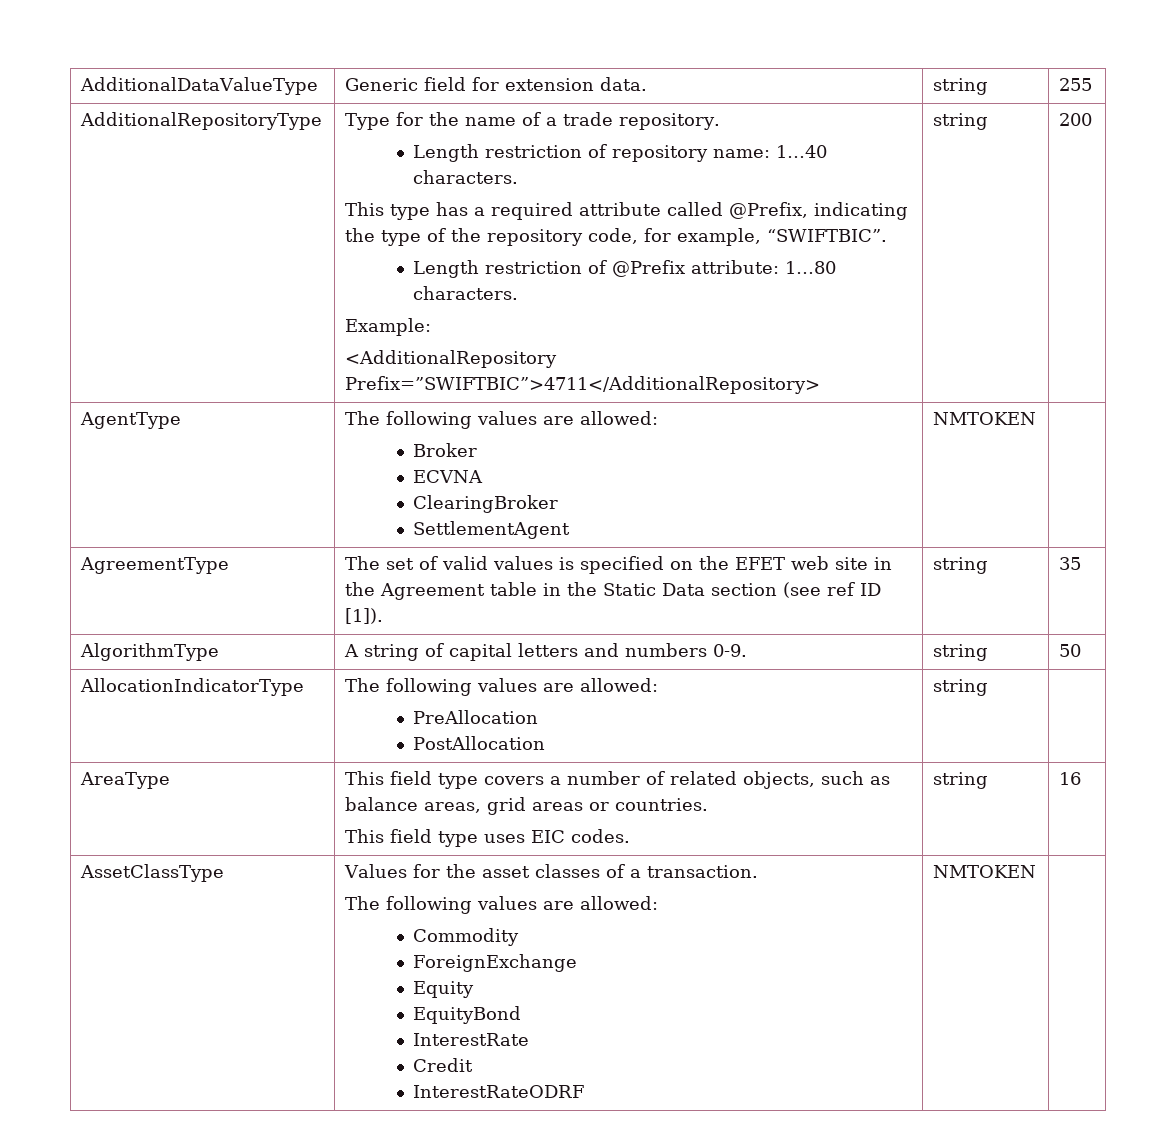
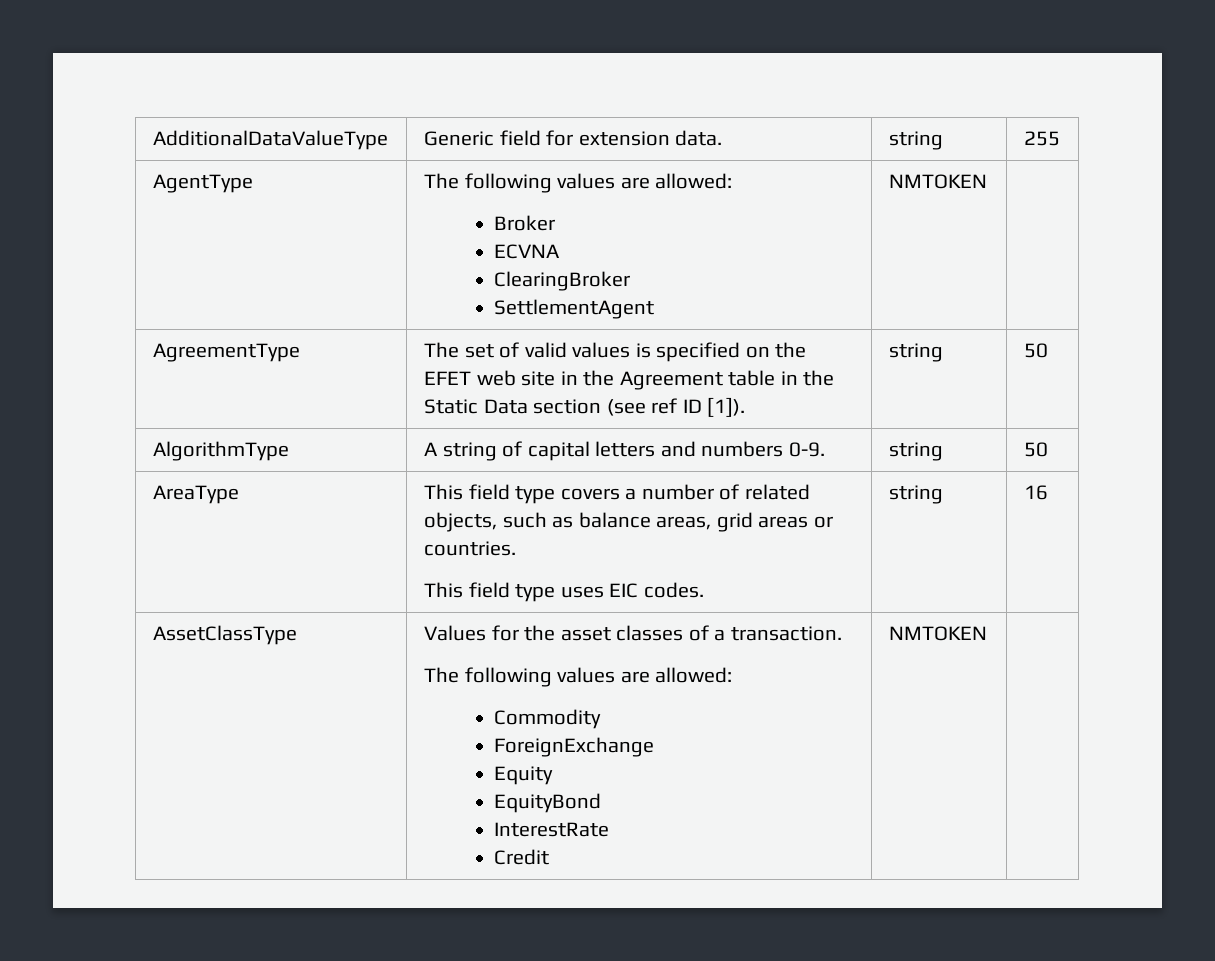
- AdditionalRepositoryType | Type for the name of a trade repository.
- Length restriction of repository name: 1…40 characters.
- This type has a required attribute called @Prefix, indicating the type of the repository code, for example, “SWIFTBIC”.
- Length restriction of @Prefix attribute: 1…80 characters.
- Example:
- <AdditionalRepository Prefix=”SWIFTBIC”>4711</AdditionalRepository> | string | 200
- AgreementType | The set of valid values is specified on the EFET web site in the Agreement table in the Static Data section (see ref ID [1]). | string | 35
+ AgreementType | The set of valid values is specified on the EFET web site in the Agreement table in the Static Data section (see ref ID [1]). | string | 50
- AllocationIndicatorType | The following values are allowed:
- PreAllocation
- PostAllocation | string |
  AssetClassType | Values for the asset classes of a transaction.
  The following values are allowed:
  Commodity
  ForeignExchange
  Equity
  EquityBond
  InterestRate
- Credit
- InterestRateODRF | NMTOKEN |
+ Credit | NMTOKEN |

